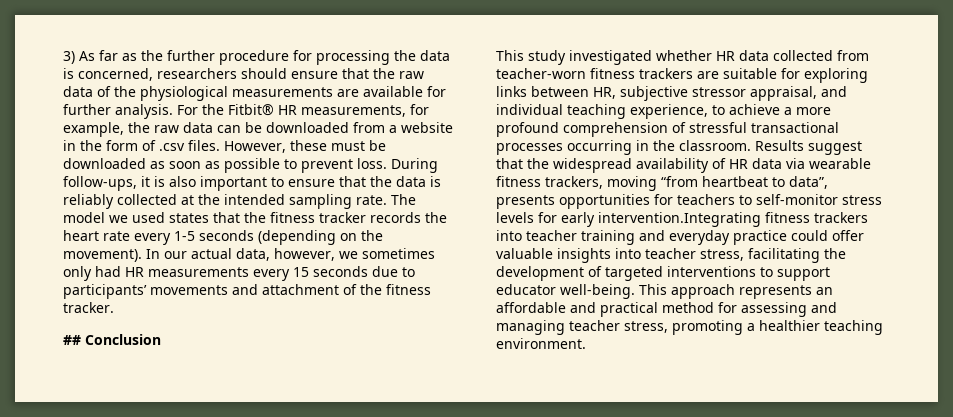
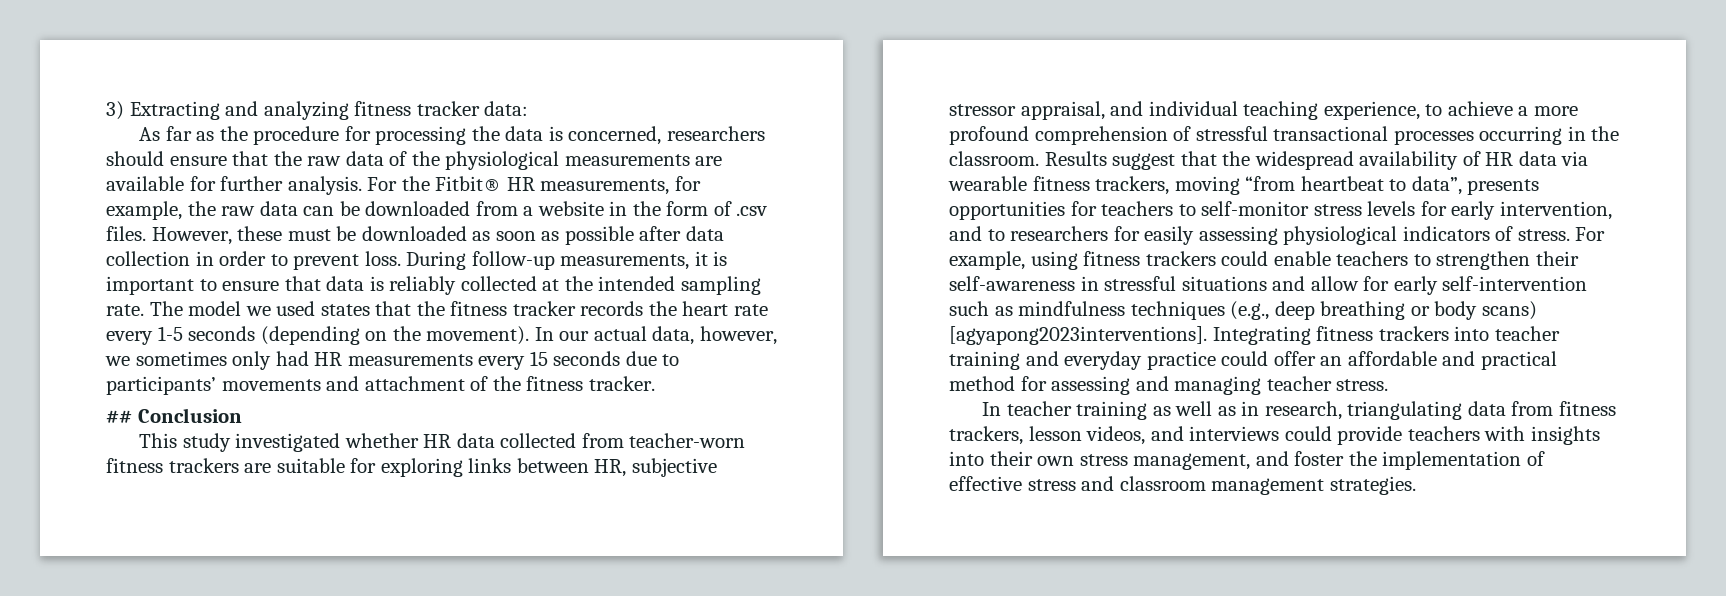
- 3) As far as the further procedure for processing the data is concerned, researchers should ensure that the raw data of the physiological measurements are available for further analysis.
+ 3) Extracting and analyzing fitness tracker data:
+ As far as the procedure for processing the data is concerned, researchers should ensure that the raw data of the physiological measurements are available for further analysis.
- However, these must be downloaded as soon as possible to prevent loss.
+ However, these must be downloaded as soon as possible after data collection in order to prevent loss.
- During follow-ups, it is also important to ensure that the data is reliably collected at the intended sampling rate.
+ During follow-up measurements, it is important to ensure that data is reliably collected at the intended sampling rate.
- Results suggest that the widespread availability of HR data via wearable fitness trackers, moving “from heartbeat to data”, presents opportunities for teachers to self-monitor stress levels for early intervention.Integrating fitness trackers into teacher training and everyday practice could offer valuable insights into teacher stress, facilitating the development of targeted interventions to support educator well-being. This approach represents an affordable and practical method for assessing and managing teacher stress, promoting a healthier teaching environment.
+ Results suggest that the widespread availability of HR data via wearable fitness trackers, moving “from heartbeat to data”, presents opportunities for teachers to self-monitor stress levels for early intervention, and to researchers for easily assessing physiological indicators of stress. For example, using fitness trackers could enable teachers to strengthen their self-awareness in stressful situations and allow for early self-intervention such as mindfulness techniques (e.g., deep breathing or body scans) [agyapong2023interventions]. Integrating fitness trackers into teacher training and everyday practice could offer an affordable and practical method for assessing and managing teacher stress.
+ In teacher training as well as in research, triangulating data from fitness trackers, lesson videos, and interviews could provide teachers with insights into their own stress management, and foster the implementation of effective stress and classroom management strategies.

